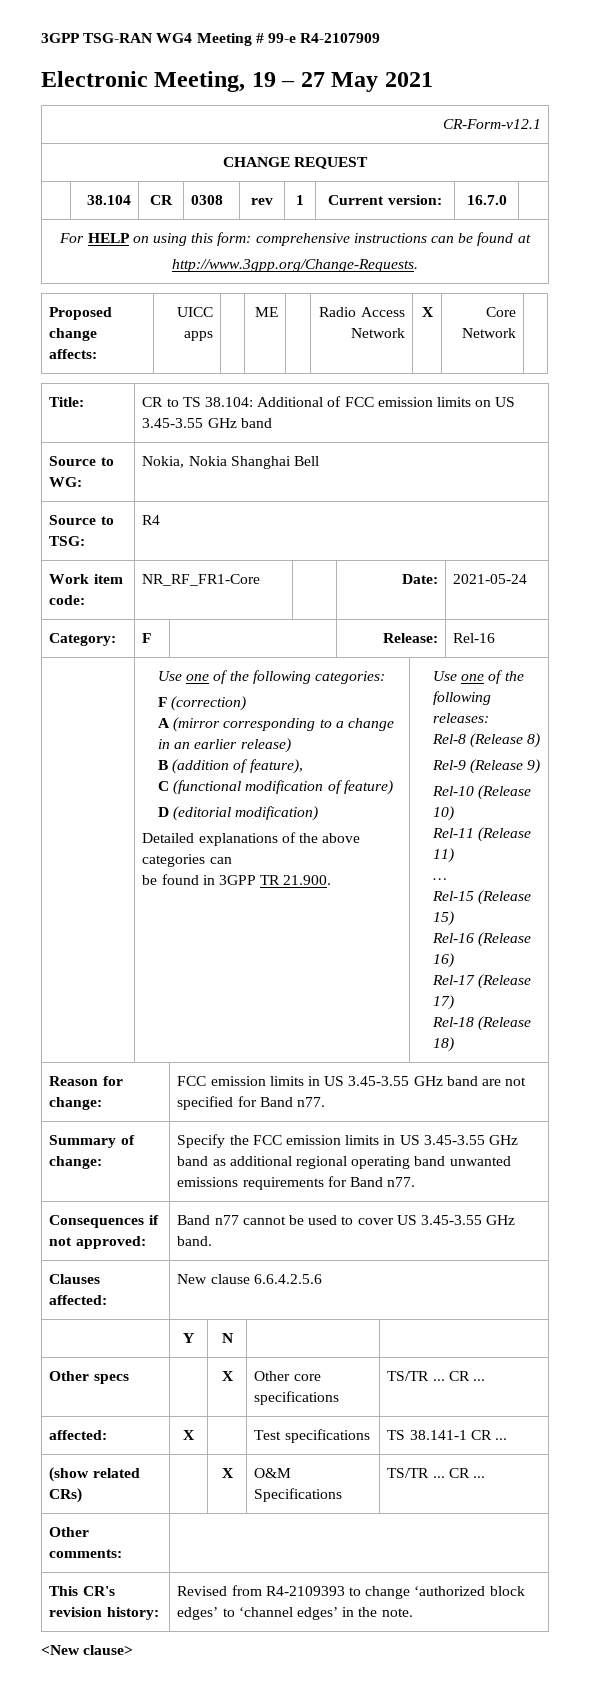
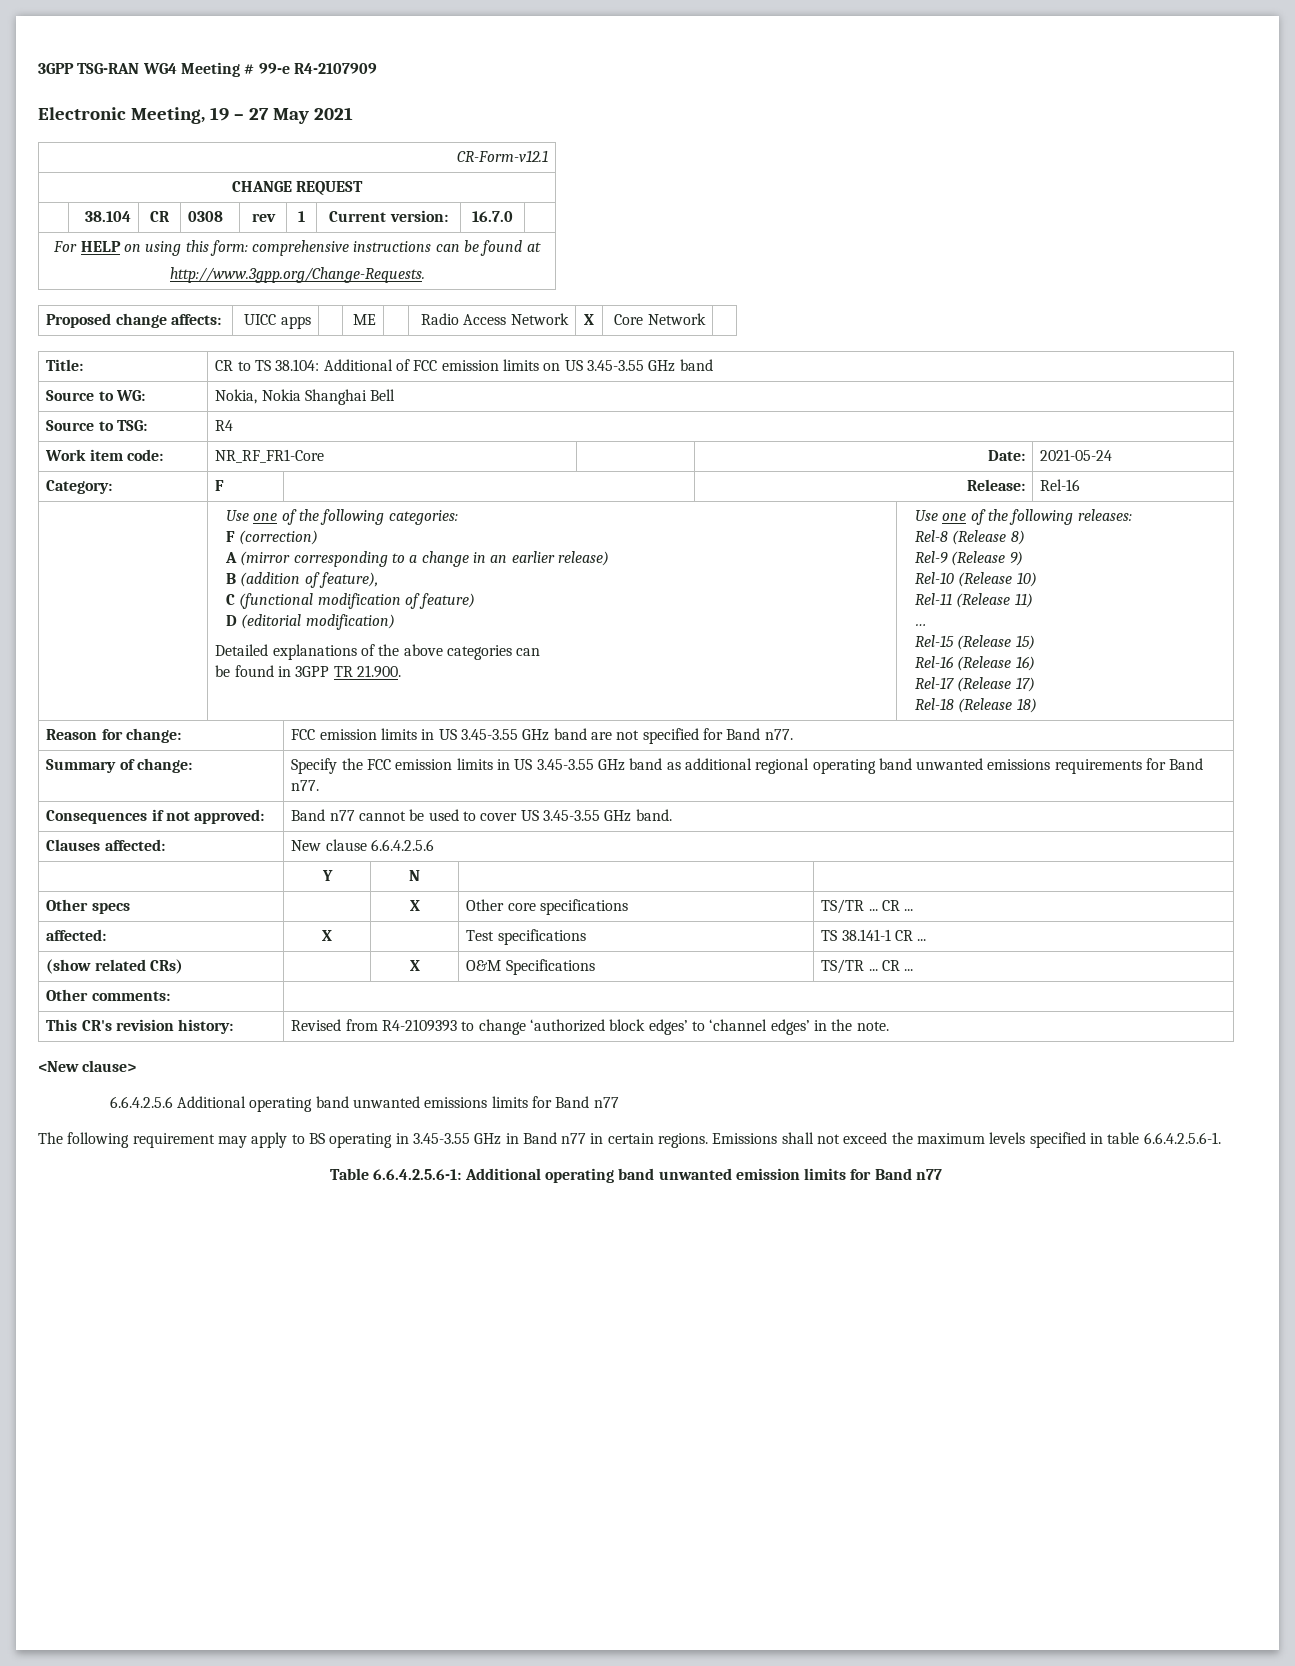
+ 6.6.4.2.5.6 Additional operating band unwanted emissions limits for Band n77
+ The following requirement may apply to BS operating in 3.45-3.55 GHz in Band n77 in certain regions. Emissions shall not exceed the maximum levels specified in table 6.6.4.2.5.6-1.
+ Table 6.6.4.2.5.6-1: Additional operating band unwanted emission limits for Band n77

